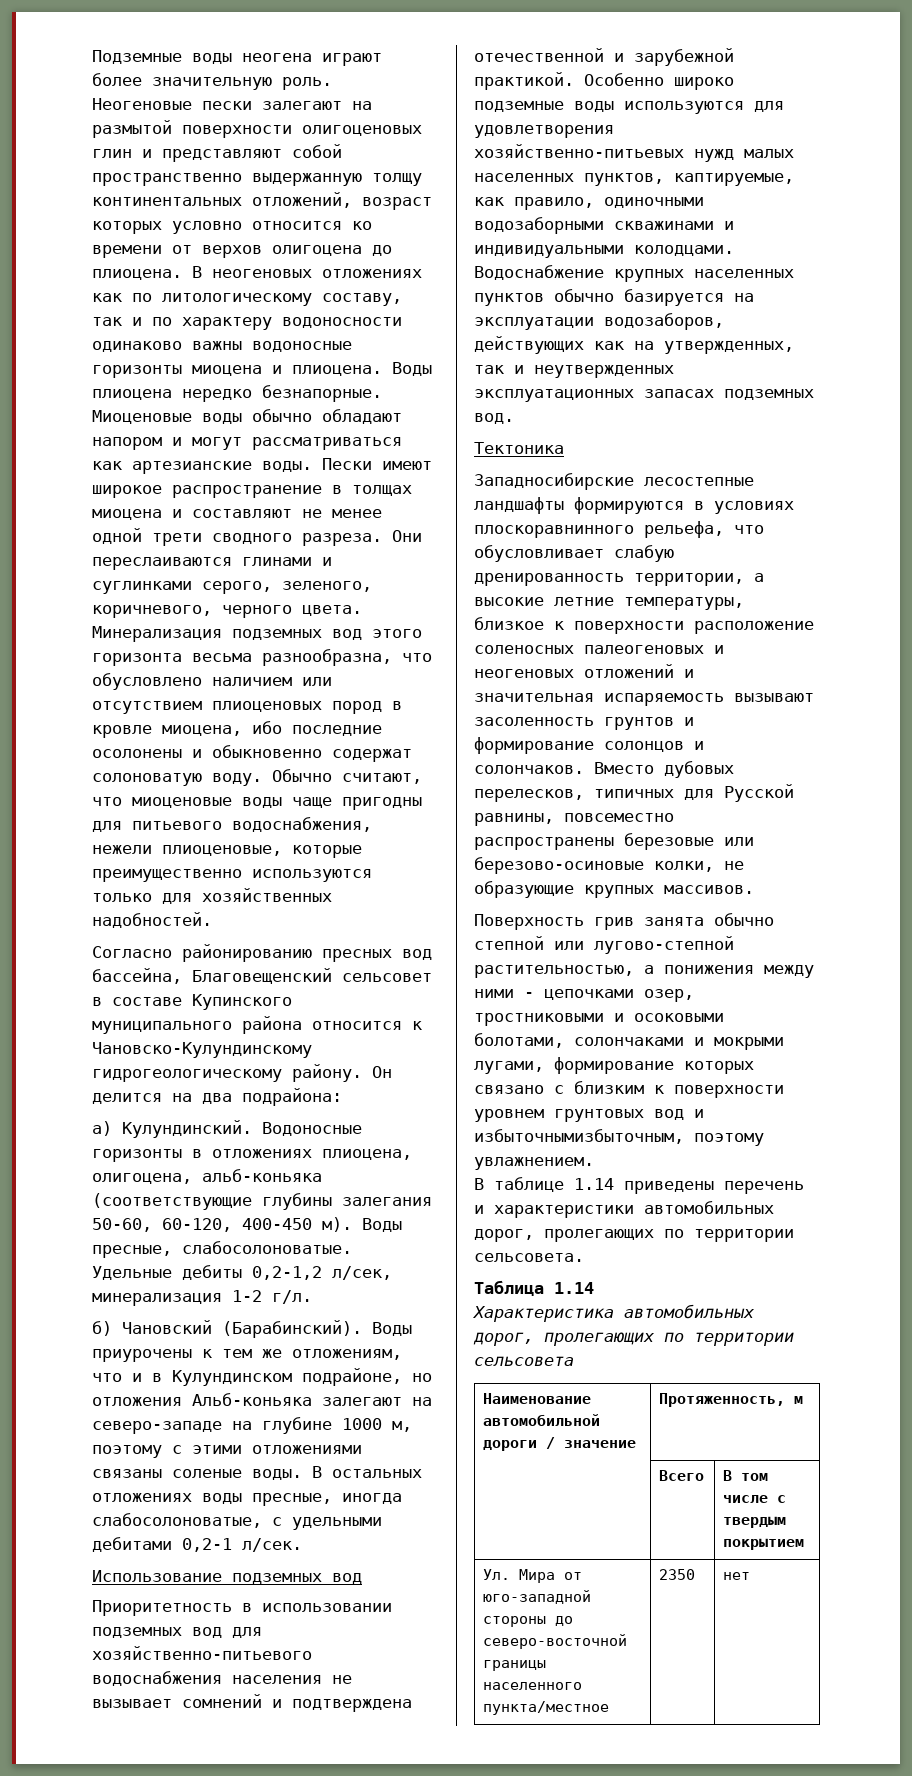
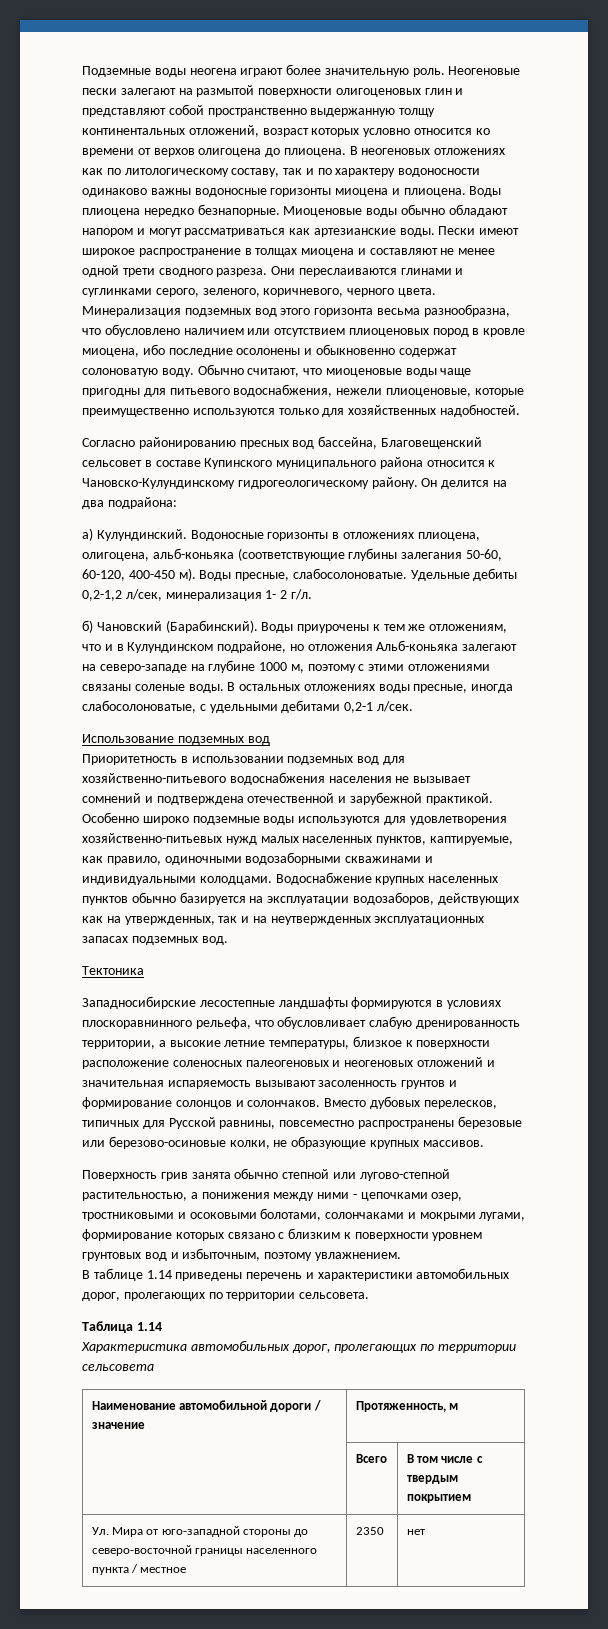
- Удельные дебиты 0,2-1,2 л/сек, минерализация 1-2 г/л.
+ Удельные дебиты 0,2-1,2 л/сек, минерализация 1- 2 г/л.
- Водоснабжение крупных населенных пунктов обычно базируется на эксплуатации водозаборов, действующих как на утвержденных, так и неутвержденных эксплуатационных запасах подземных вод.
+ Водоснабжение крупных населенных пунктов обычно базируется на эксплуатации водозаборов, действующих как на утвержденных, так и на неутвержденных эксплуатационных запасах подземных вод.
- Поверхность грив занята обычно степной или лугово-степной растительностью, а понижения между ними - цепочками озер, тростниковыми и осоковыми болотами, солончаками и мокрыми лугами, формирование которых связано с близким к поверхности уровнем грунтовых вод и избыточнымизбыточным, поэтому увлажнением.
+ Поверхность грив занята обычно степной или лугово-степной растительностью, а понижения между ними - цепочками озер, тростниковыми и осоковыми болотами, солончаками и мокрыми лугами, формирование которых связано с близким к поверхности уровнем грунтовых вод и избыточным, поэтому увлажнением.
- Ул. Мира от юго-западной стороны до северо-восточной границы населенного пункта/местное | 2350 | нет
+ Ул. Мира от юго-западной стороны до северо-восточной границы населенного пункта / местное | 2350 | нет

